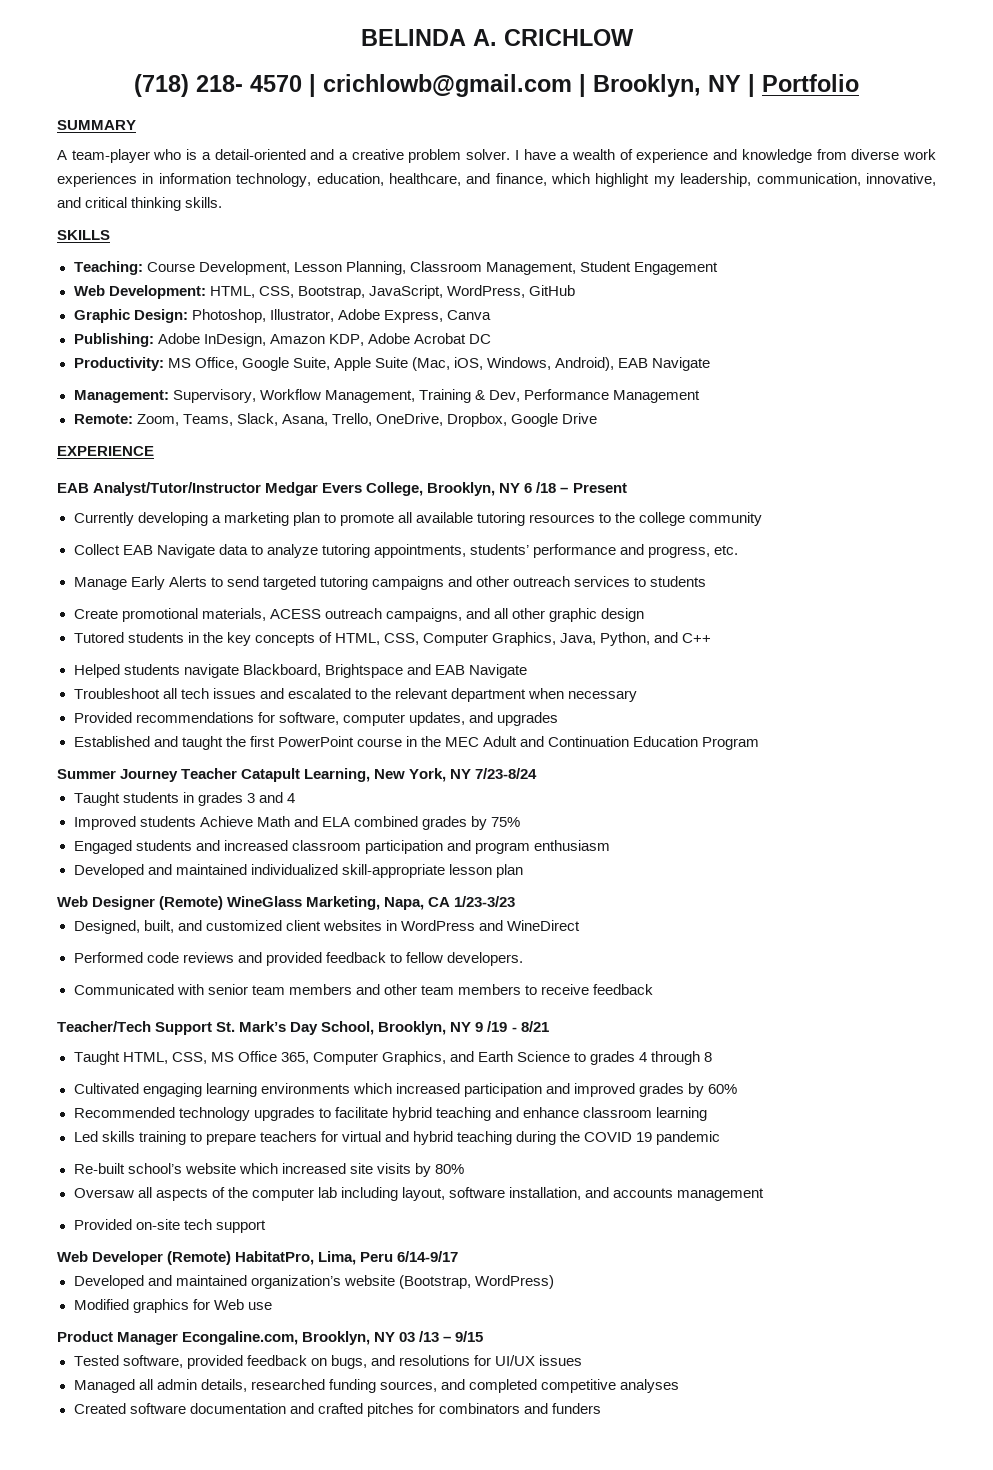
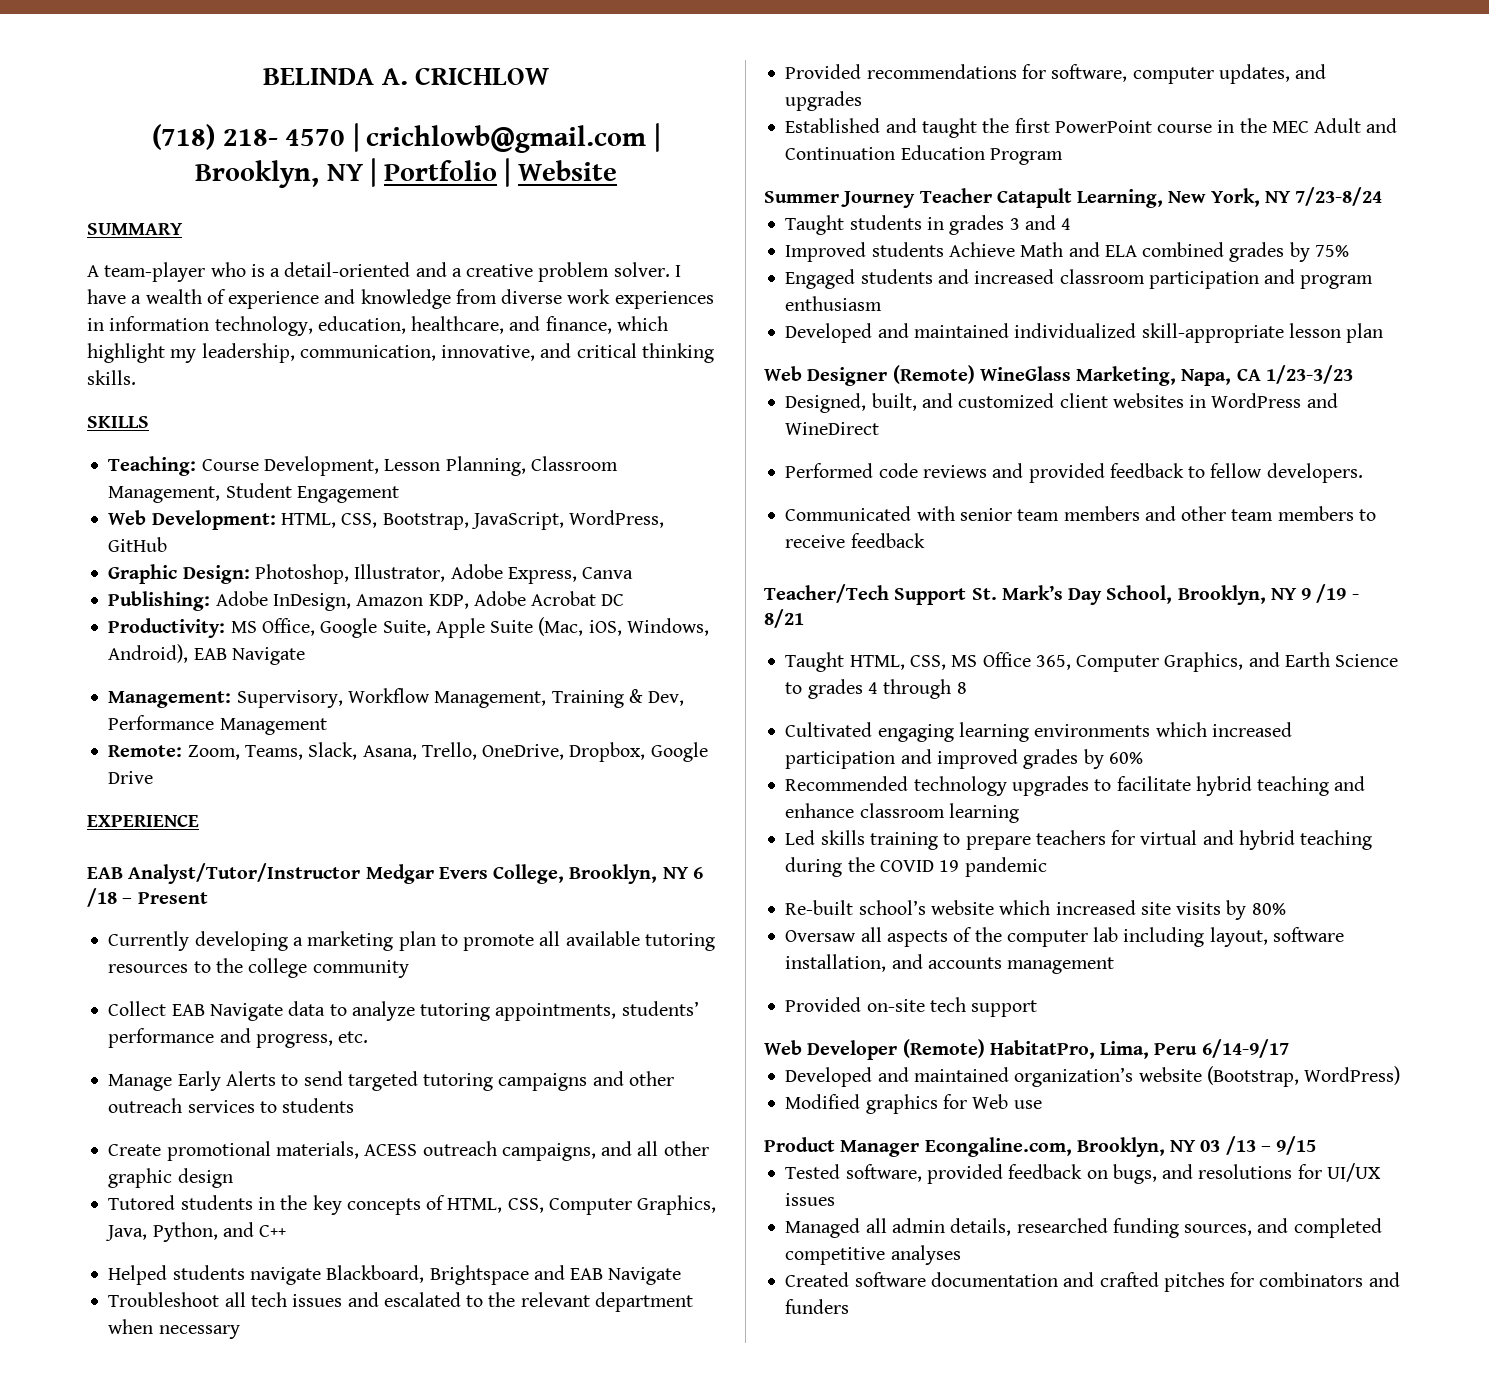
- (718) 218- 4570 | crichlowb@gmail.com | Brooklyn, NY | Portfolio
+ (718) 218- 4570 | crichlowb@gmail.com | Brooklyn, NY | Portfolio | Website

